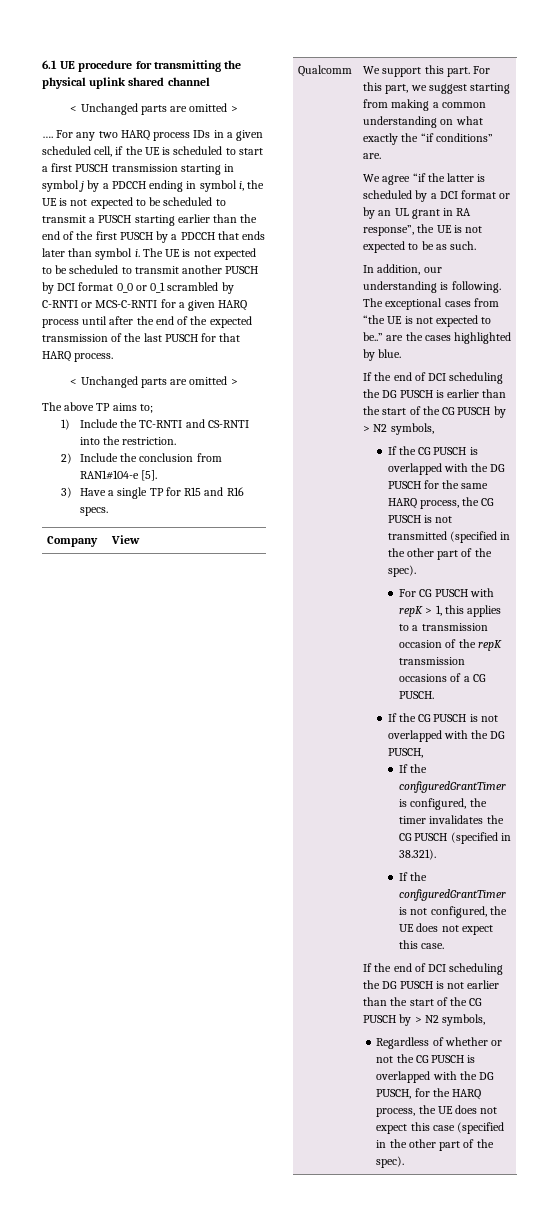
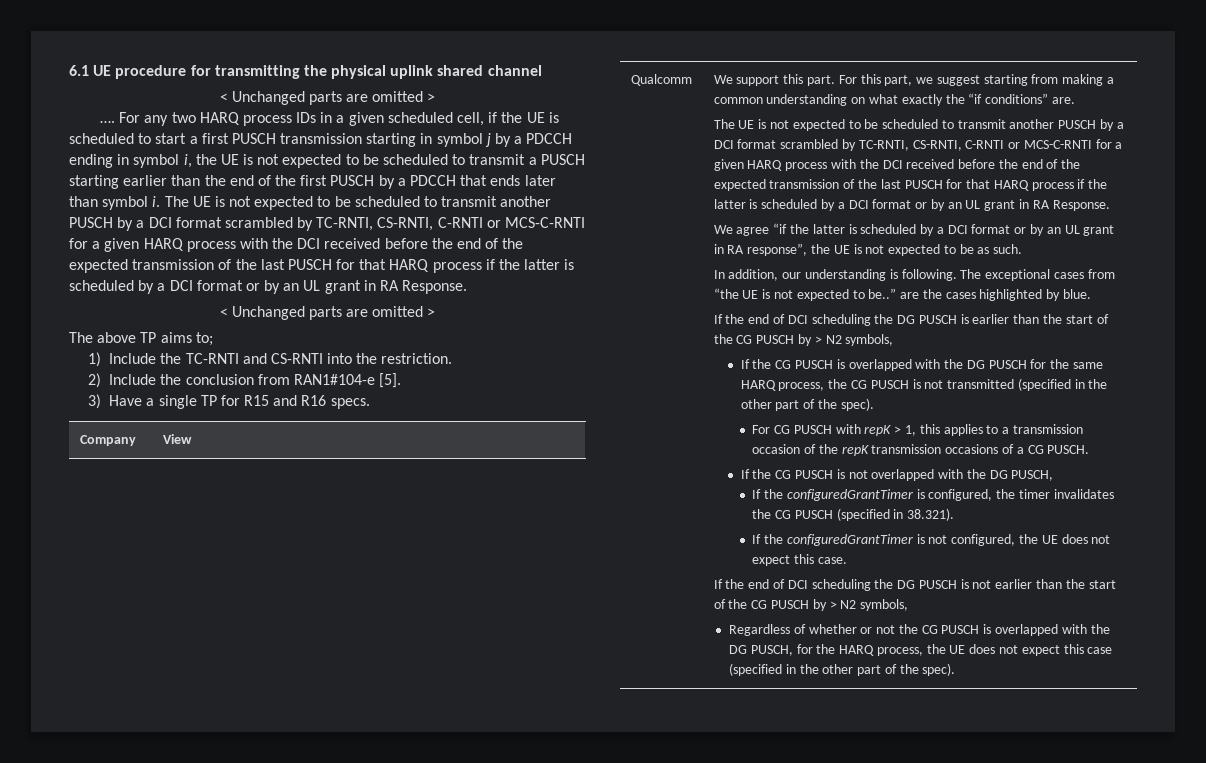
- For any two HARQ process IDs in a given scheduled cell, if the UE is scheduled to start a first PUSCH transmission starting in symbol j by a PDCCH ending in symbol i, the UE is not expected to be scheduled to transmit a PUSCH starting earlier than the end of the first PUSCH by a PDCCH that ends later than symbol i. The UE is not expected to be scheduled to transmit another PUSCH by DCI format 0_0 or 0_1 scrambled by C-RNTI or MCS-C-RNTI for a given HARQ process until after the end of the expected transmission of the last PUSCH for that HARQ process.
+ For any two HARQ process IDs in a given scheduled cell, if the UE is scheduled to start a first PUSCH transmission starting in symbol j by a PDCCH ending in symbol i, the UE is not expected to be scheduled to transmit a PUSCH starting earlier than the end of the first PUSCH by a PDCCH that ends later than symbol i. The UE is not expected to be scheduled to transmit another PUSCH by a DCI format scrambled by TC-RNTI, CS-RNTI, C-RNTI or MCS-C-RNTI for a given HARQ process with the DCI received before the end of the expected transmission of the last PUSCH for that HARQ process if the latter is scheduled by a DCI format or by an UL grant in RA Response.
  For this part, we suggest starting from making a common understanding on what exactly the “if conditions” are.
+ The UE is not expected to be scheduled to transmit another PUSCH by a DCI format scrambled by TC-RNTI, CS-RNTI, C-RNTI or MCS-C-RNTI for a given HARQ process with the DCI received before the end of the expected transmission of the last PUSCH for that HARQ process if the latter is scheduled by a DCI format or by an UL grant in RA Response.

